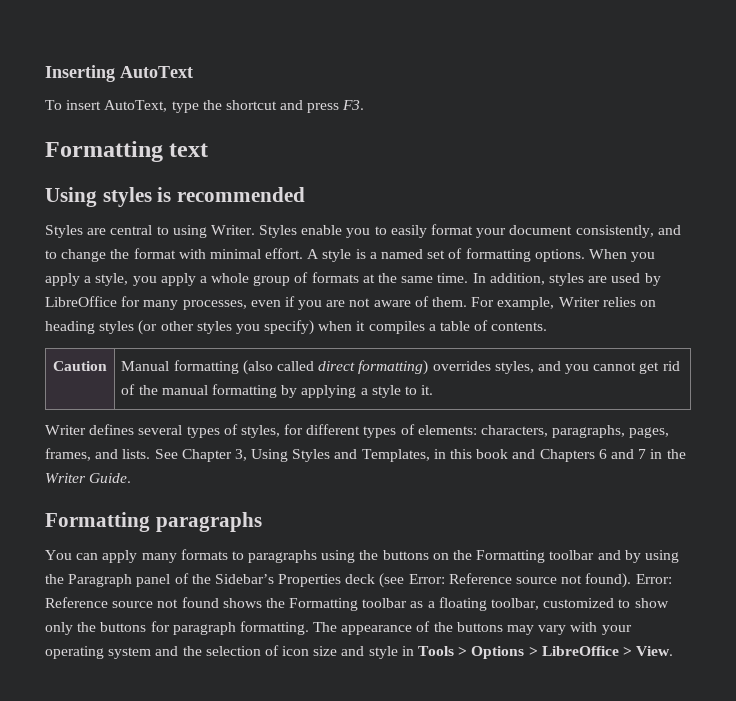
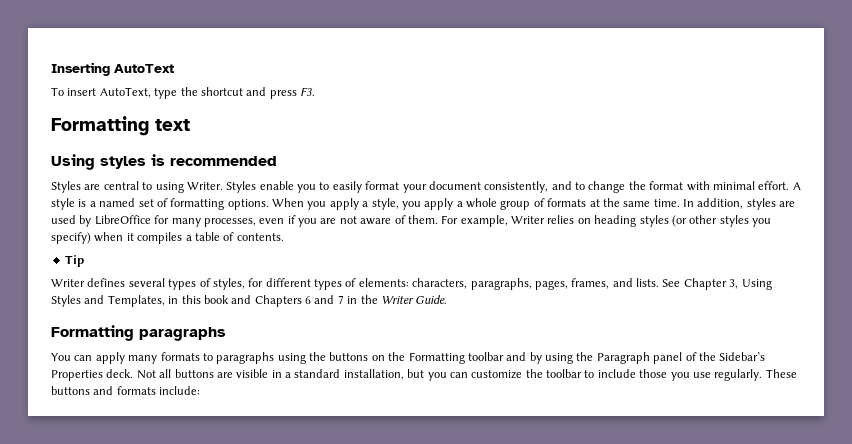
- Caution | Manual formatting (also called direct formatting) overrides styles, and you cannot get rid of the manual formatting by applying a style to it.
+ Tip
- You can apply many formats to paragraphs using the buttons on the Formatting toolbar and by using the Paragraph panel of the Sidebar’s Properties deck (see Error: Reference source not found). Error: Reference source not found shows the Formatting toolbar as a floating toolbar, customized to show only the buttons for paragraph formatting. The appearance of the buttons may vary with your operating system and the selection of icon size and style in Tools > Options > LibreOffice > View.
+ You can apply many formats to paragraphs using the buttons on the Formatting toolbar and by using the Paragraph panel of the Sidebar’s Properties deck. Not all buttons are visible in a standard installation, but you can customize the toolbar to include those you use regularly. These buttons and formats include:

